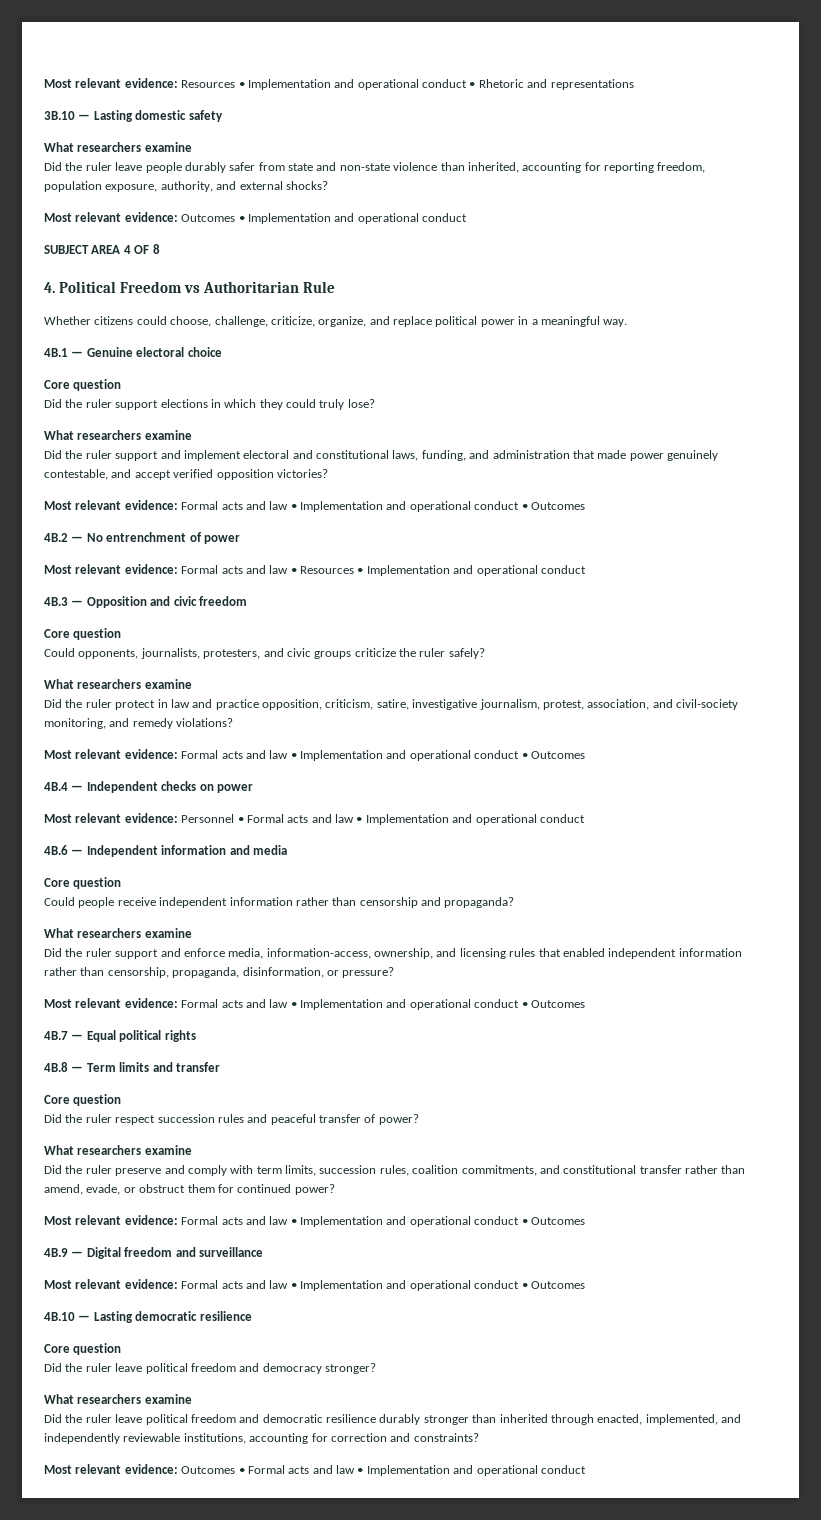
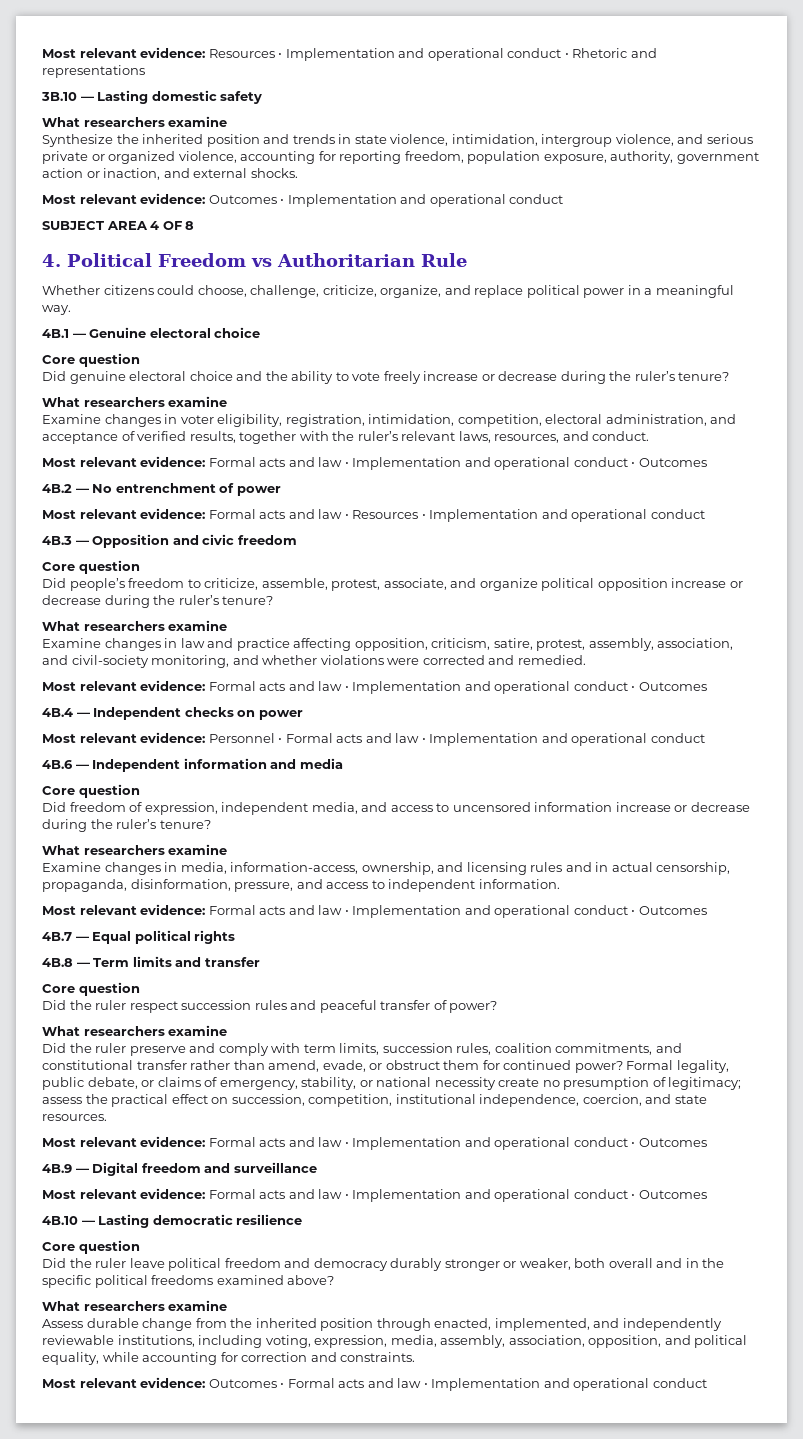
- Did the ruler leave people durably safer from state and non-state violence than inherited, accounting for reporting freedom, population exposure, authority, and external shocks?
+ Synthesize the inherited position and trends in state violence, intimidation, intergroup violence, and serious private or organized violence, accounting for reporting freedom, population exposure, authority, government action or inaction, and external shocks.
- Did the ruler support elections in which they could truly lose?
+ Did genuine electoral choice and the ability to vote freely increase or decrease during the ruler’s tenure?
  What researchers examine
- Did the ruler support and implement electoral and constitutional laws, funding, and administration that made power genuinely contestable, and accept verified opposition victories?
+ Examine changes in voter eligibility, registration, intimidation, competition, electoral administration, and acceptance of verified results, together with the ruler’s relevant laws, resources, and conduct.
- Could opponents, journalists, protesters, and civic groups criticize the ruler safely?
+ Did people’s freedom to criticize, assemble, protest, associate, and organize political opposition increase or decrease during the ruler’s tenure?
  What researchers examine
- Did the ruler protect in law and practice opposition, criticism, satire, investigative journalism, protest, association, and civil-society monitoring, and remedy violations?
+ Examine changes in law and practice affecting opposition, criticism, satire, protest, assembly, association, and civil-society monitoring, and whether violations were corrected and remedied.
- Could people receive independent information rather than censorship and propaganda?
+ Did freedom of expression, independent media, and access to uncensored information increase or decrease during the ruler’s tenure?
  What researchers examine
- Did the ruler support and enforce media, information-access, ownership, and licensing rules that enabled independent information rather than censorship, propaganda, disinformation, or pressure?
+ Examine changes in media, information-access, ownership, and licensing rules and in actual censorship, propaganda, disinformation, pressure, and access to independent information.
+ Formal legality, public debate, or claims of emergency, stability, or national necessity create no presumption of legitimacy; assess the practical effect on succession, competition, institutional independence, coercion, and state resources.
- Did the ruler leave political freedom and democracy stronger?
+ Did the ruler leave political freedom and democracy durably stronger or weaker, both overall and in the specific political freedoms examined above?
  What researchers examine
- Did the ruler leave political freedom and democratic resilience durably stronger than inherited through enacted, implemented, and independently reviewable institutions, accounting for correction and constraints?
+ Assess durable change from the inherited position through enacted, implemented, and independently reviewable institutions, including voting, expression, media, assembly, association, opposition, and political equality, while accounting for correction and constraints.

